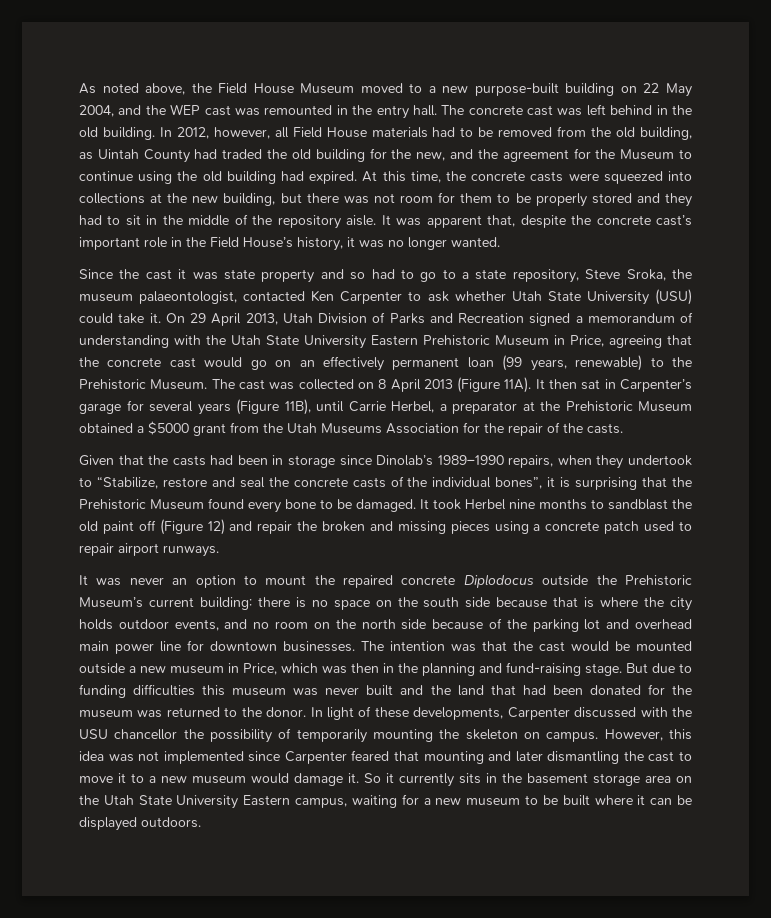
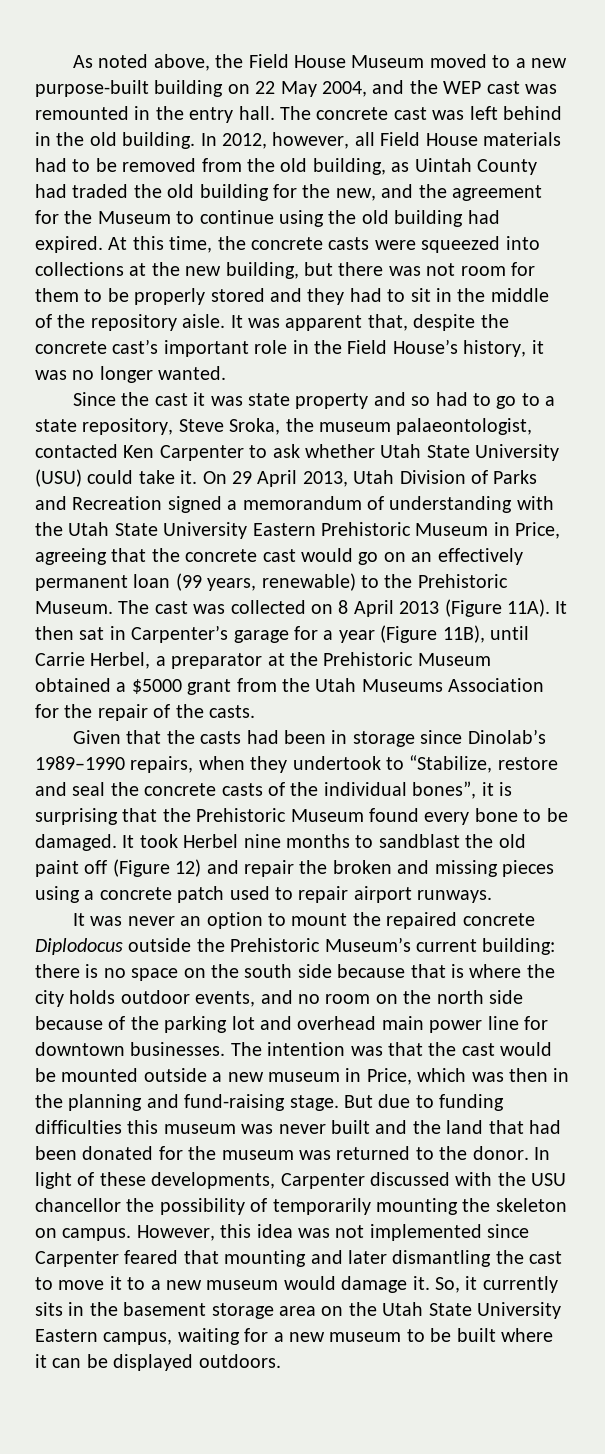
- It then sat in Carpenter’s garage for several years (Figure 11B), until Carrie Herbel, a preparator at the Prehistoric Museum obtained a $5000 grant from the Utah Museums Association for the repair of the casts.
+ It then sat in Carpenter’s garage for a year (Figure 11B), until Carrie Herbel, a preparator at the Prehistoric Museum obtained a $5000 grant from the Utah Museums Association for the repair of the casts.
- So it currently sits in the basement storage area on the Utah State University Eastern campus, waiting for a new museum to be built where it can be displayed outdoors.
+ So, it currently sits in the basement storage area on the Utah State University Eastern campus, waiting for a new museum to be built where it can be displayed outdoors.

